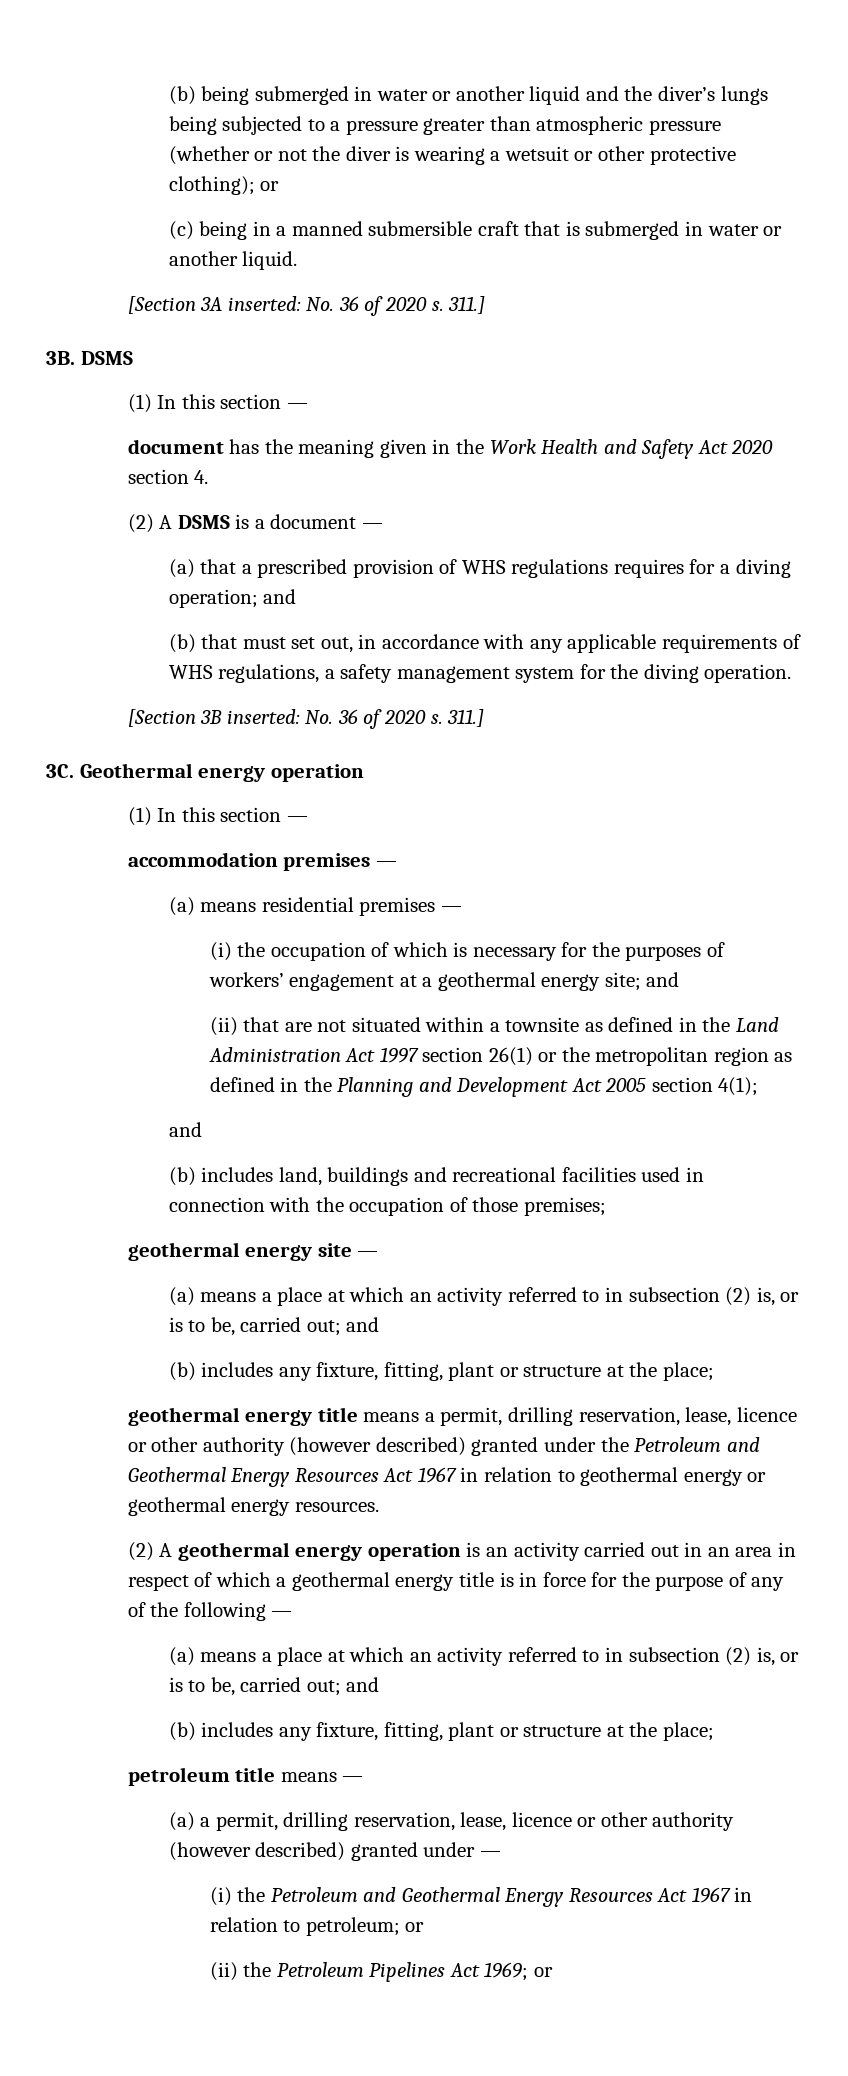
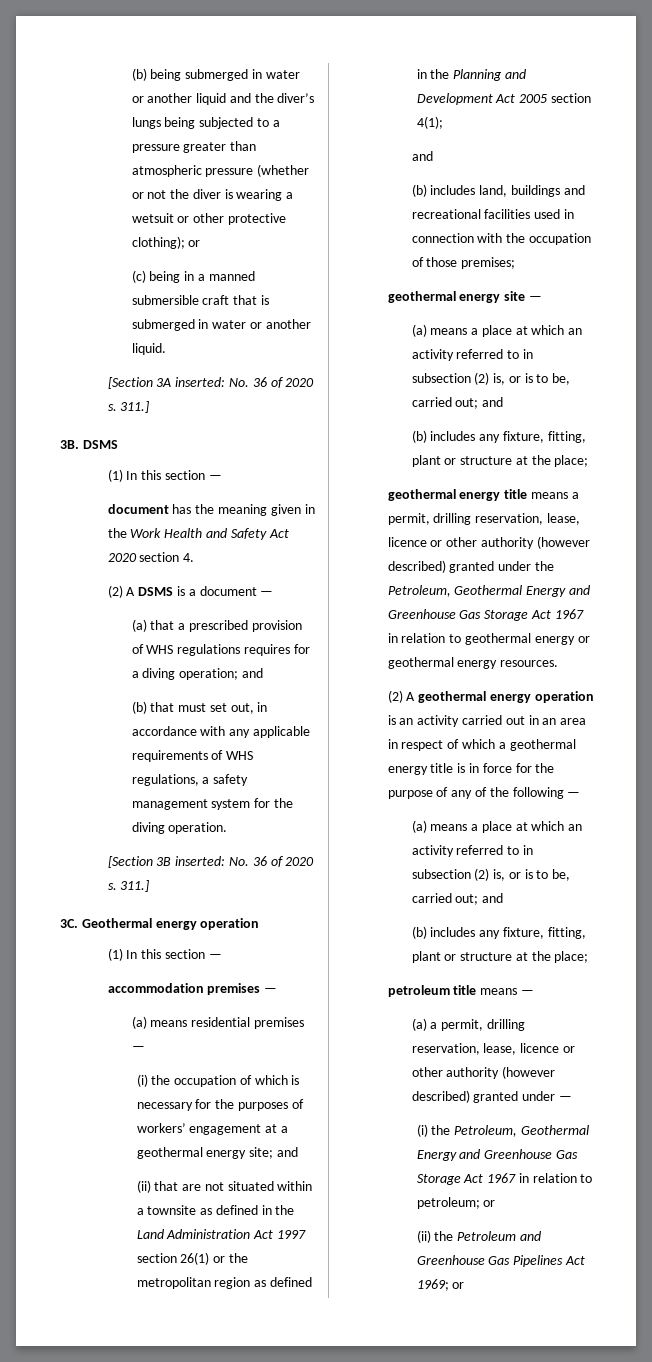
- geothermal energy title means a permit, drilling reservation, lease, licence or other authority (however described) granted under the Petroleum and Geothermal Energy Resources Act 1967 in relation to geothermal energy or geothermal energy resources.
+ geothermal energy title means a permit, drilling reservation, lease, licence or other authority (however described) granted under the Petroleum, Geothermal Energy and Greenhouse Gas Storage Act 1967 in relation to geothermal energy or geothermal energy resources.
- (i) the Petroleum and Geothermal Energy Resources Act 1967 in relation to petroleum; or
+ (i) the Petroleum, Geothermal Energy and Greenhouse Gas Storage Act 1967 in relation to petroleum; or
- (ii) the Petroleum Pipelines Act 1969; or
+ (ii) the Petroleum and Greenhouse Gas Pipelines Act 1969; or

